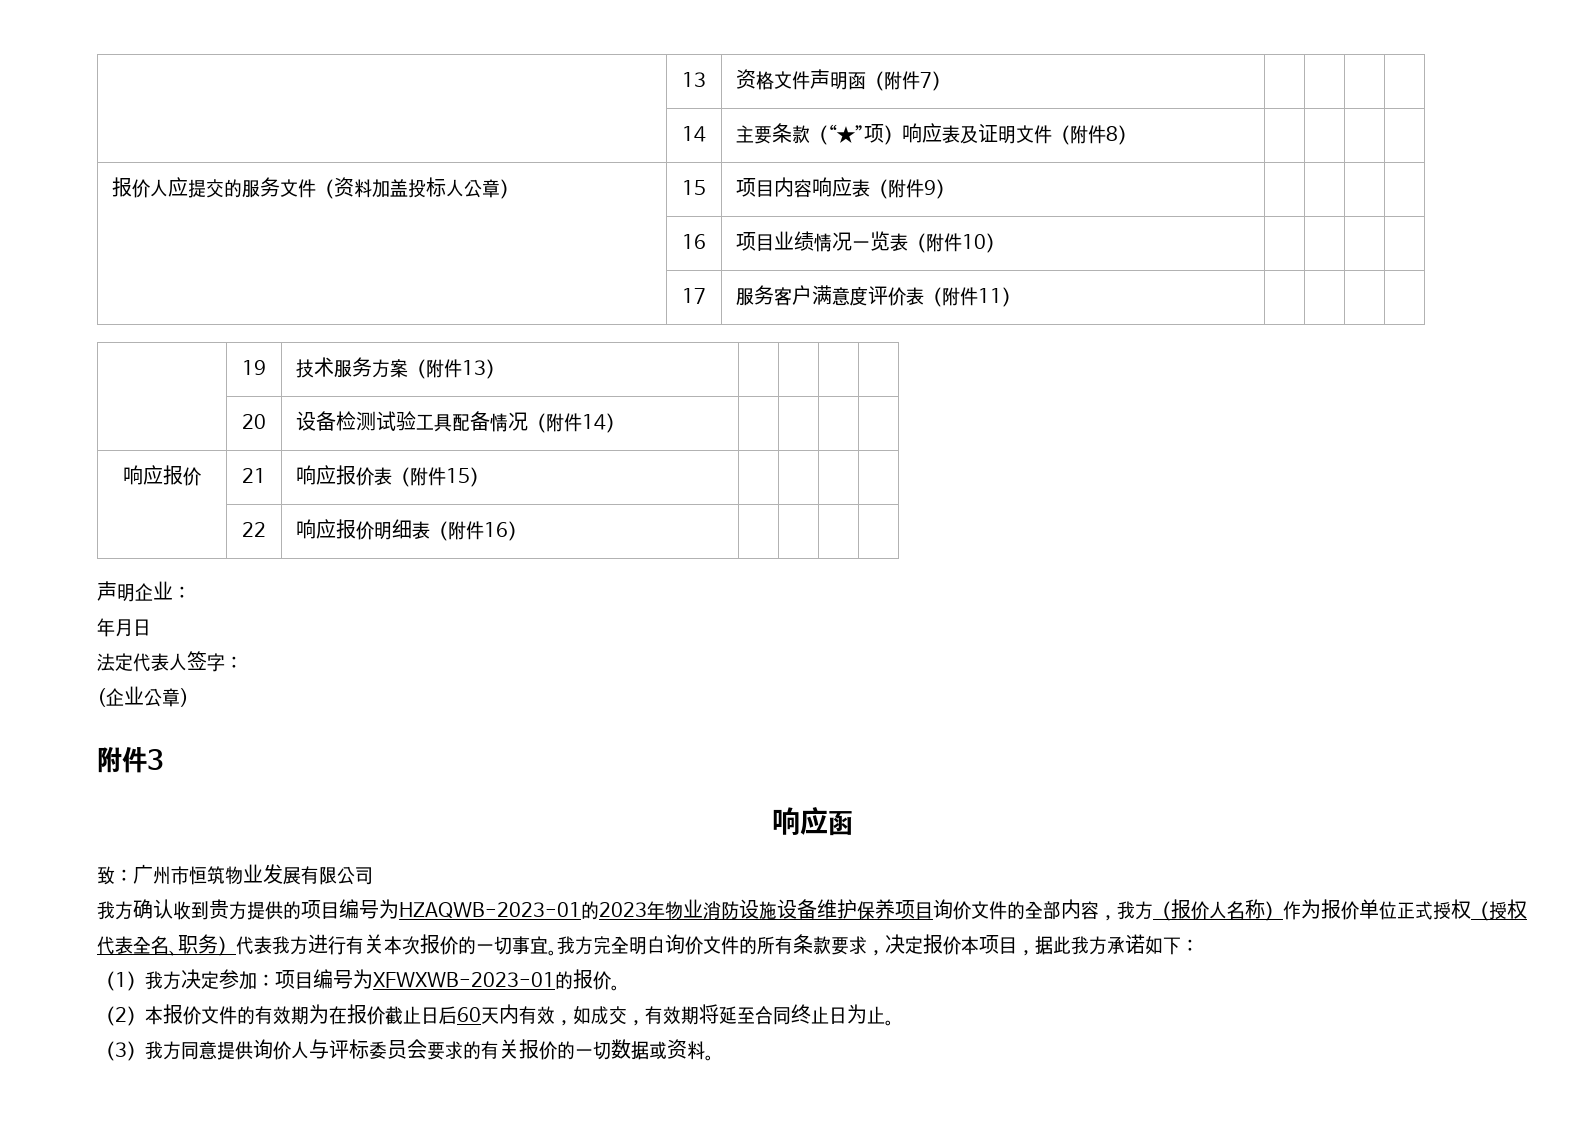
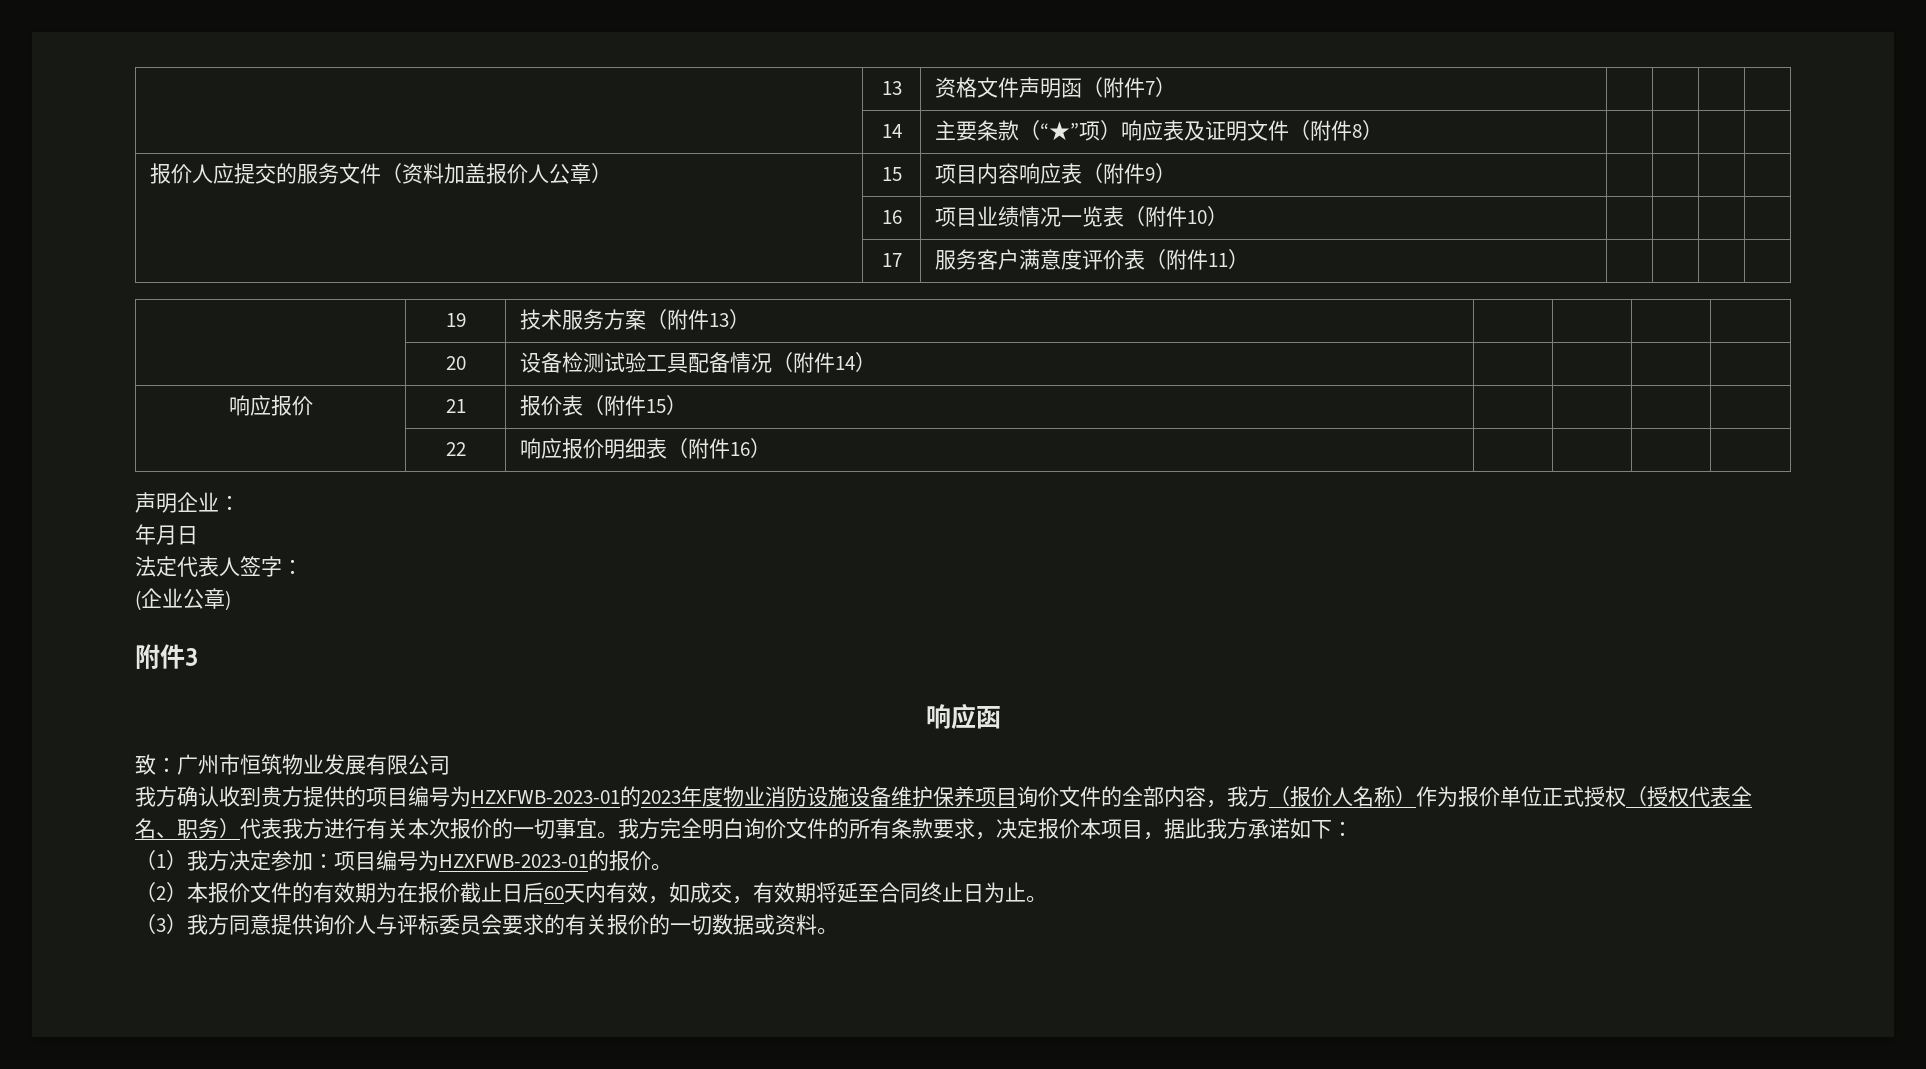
- 报价人应提交的服务文件（资料加盖投标人公章） | 15 | 项目内容响应表（附件9） | | | |
+ 报价人应提交的服务文件（资料加盖报价人公章） | 15 | 项目内容响应表（附件9） | | | |
- 响应报价 | 21 | 响应报价表（附件15） | | | |
+ 响应报价 | 21 | 报价表（附件15） | | | |
- 我方确认收到贵方提供的项目编号为HZAQWB-2023-01的2023年物业消防设施设备维护保养项目询价文件的全部内容，我方（报价人名称）作为报价单位正式授权（授权代表全名、职务）代表我方进行有关本次报价的一切事宜。
+ 我方确认收到贵方提供的项目编号为HZXFWB-2023-01的2023年度物业消防设施设备维护保养项目询价文件的全部内容，我方（报价人名称）作为报价单位正式授权（授权代表全名、职务）代表我方进行有关本次报价的一切事宜。
- （1）我方决定参加：项目编号为XFWXWB-2023-01的报价。
+ （1）我方决定参加：项目编号为HZXFWB-2023-01的报价。

